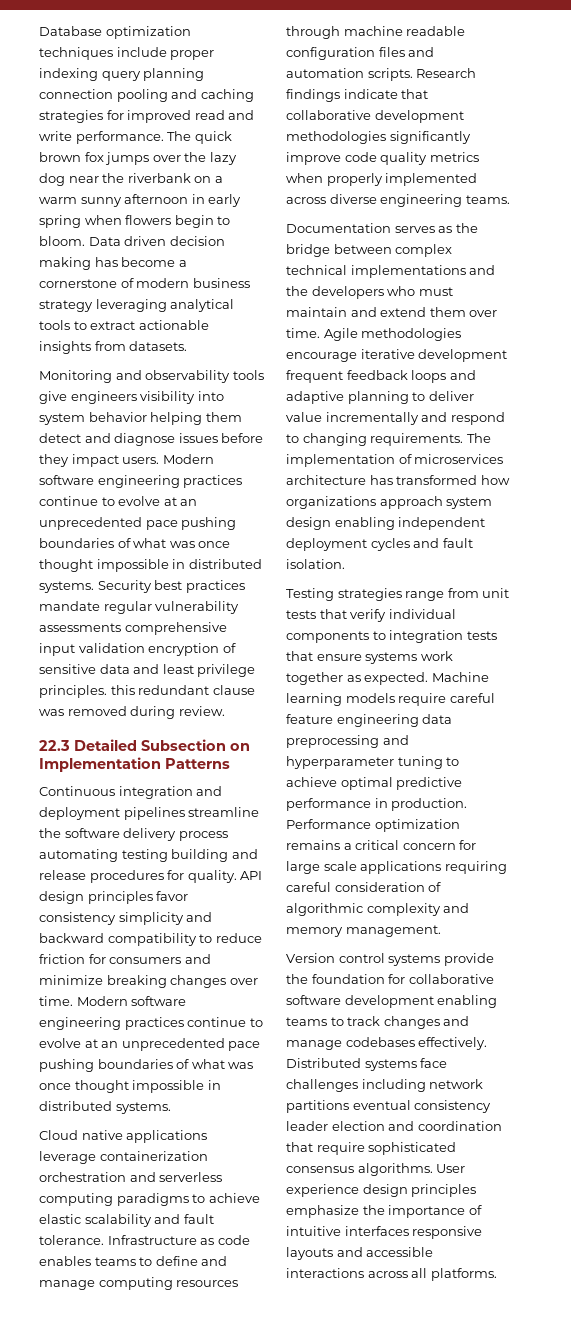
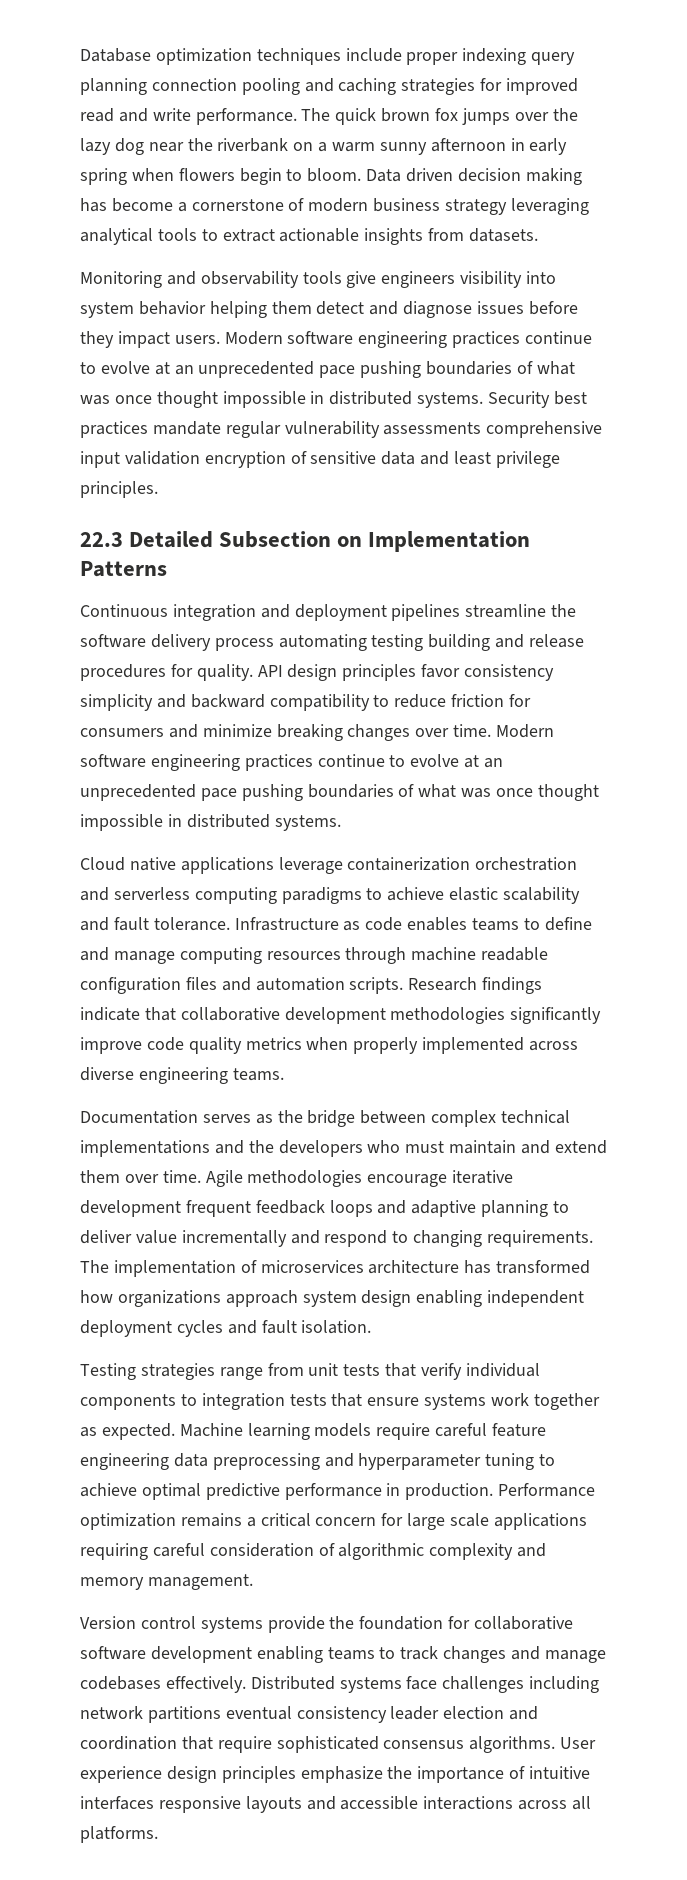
- Security best practices mandate regular vulnerability assessments comprehensive input validation encryption of sensitive data and least privilege principles. this redundant clause was removed during review.
+ Security best practices mandate regular vulnerability assessments comprehensive input validation encryption of sensitive data and least privilege principles.

